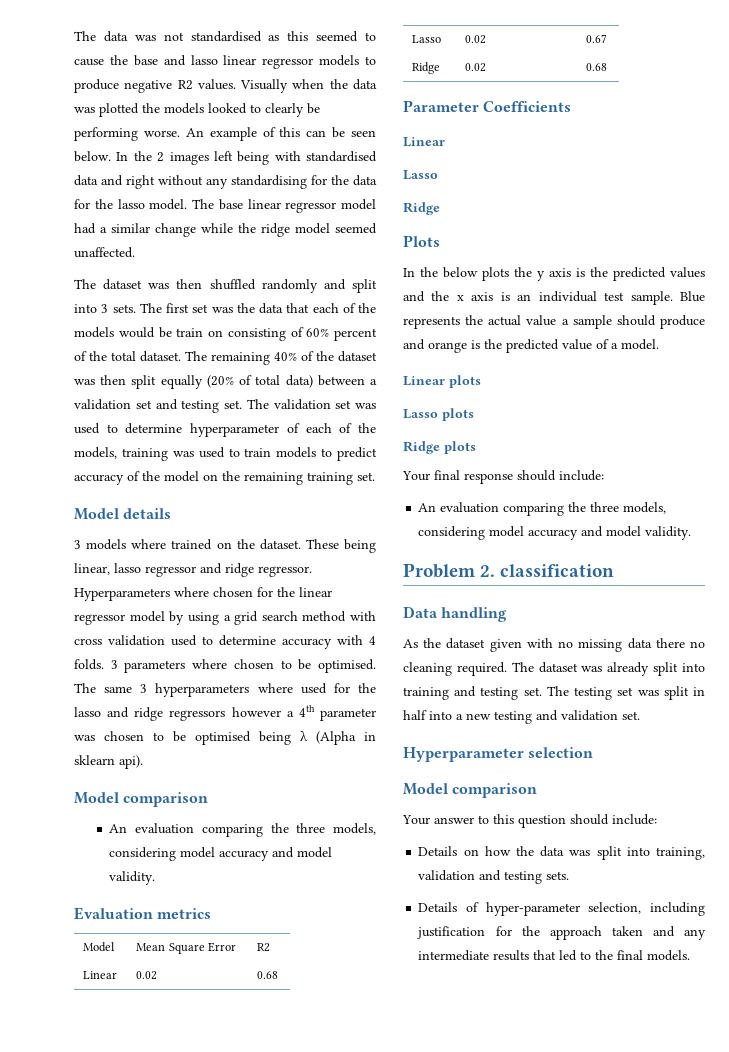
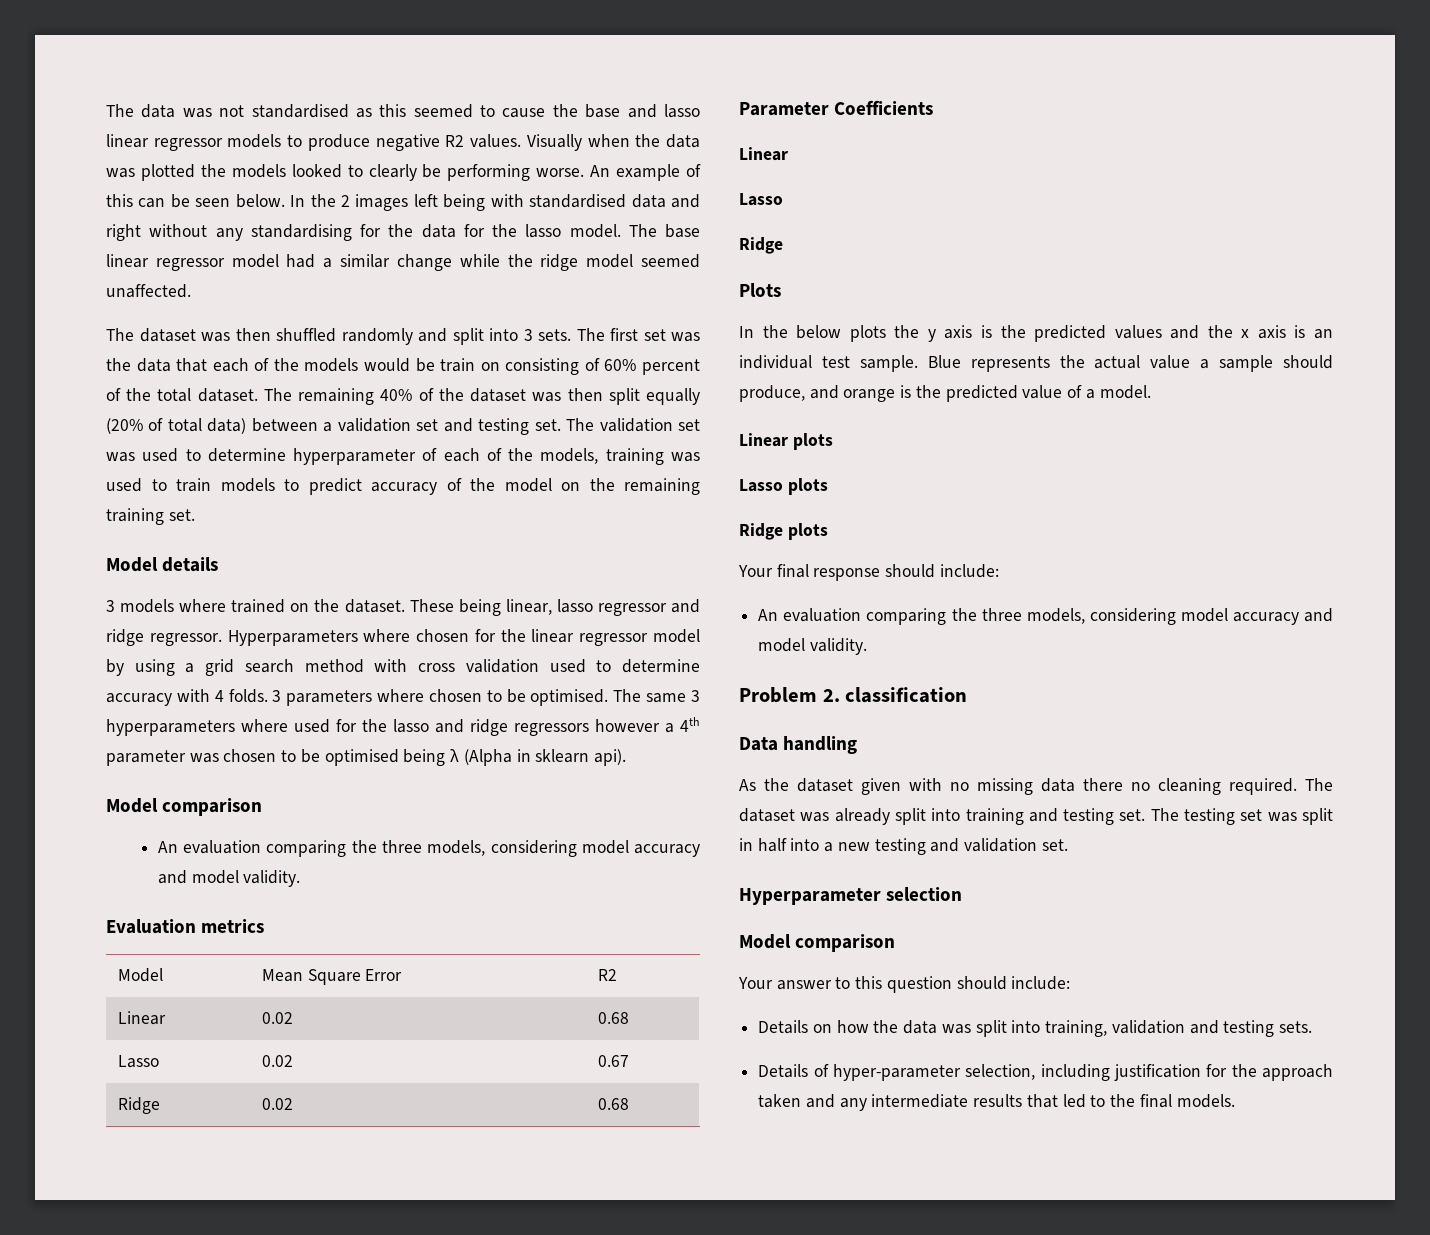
- Blue represents the actual value a sample should produce and orange is the predicted value of a model.
+ Blue represents the actual value a sample should produce, and orange is the predicted value of a model.

